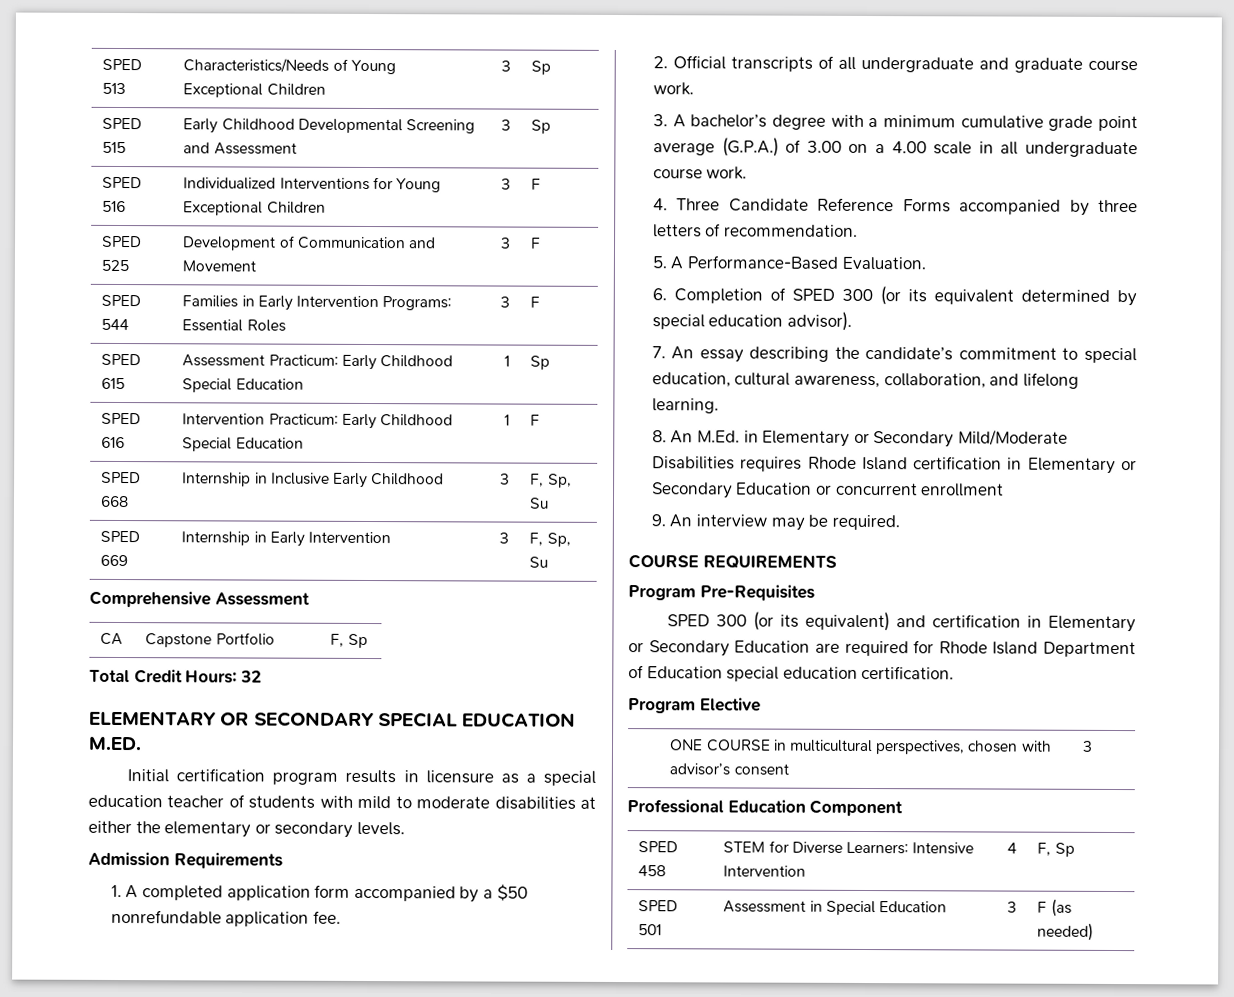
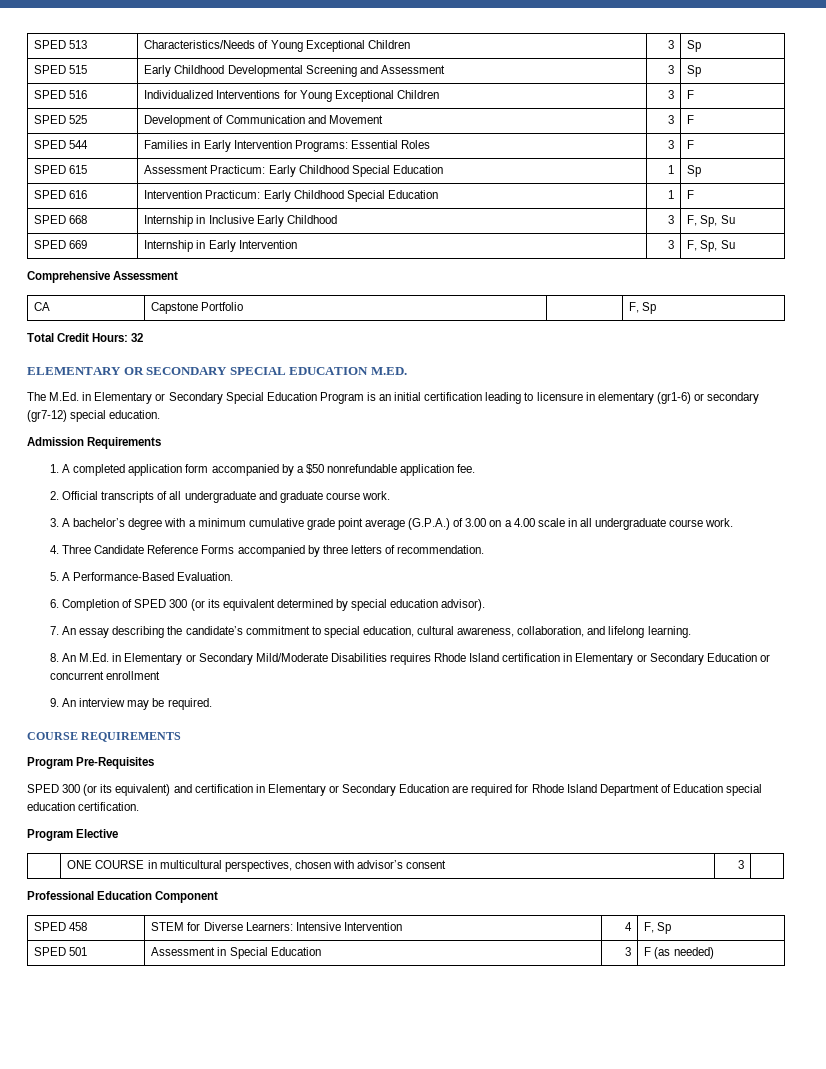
- Initial certification program results in licensure as a special education teacher of students with mild to moderate disabilities at either the elementary or secondary levels.
+ The M.Ed. in Elementary or Secondary Special Education Program is an initial certification leading to licensure in elementary (gr1-6) or secondary (gr7-12) special education.

